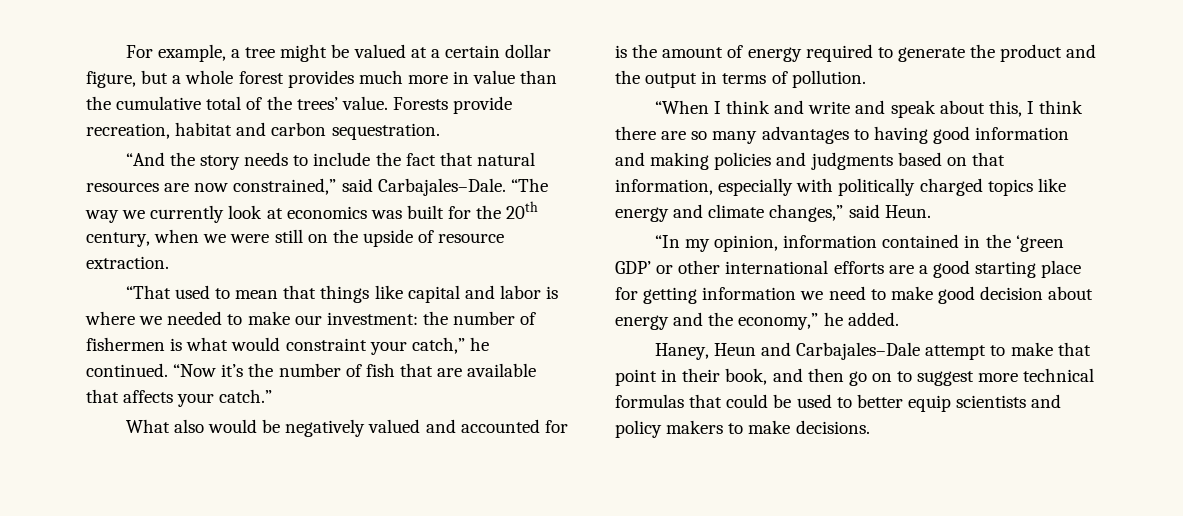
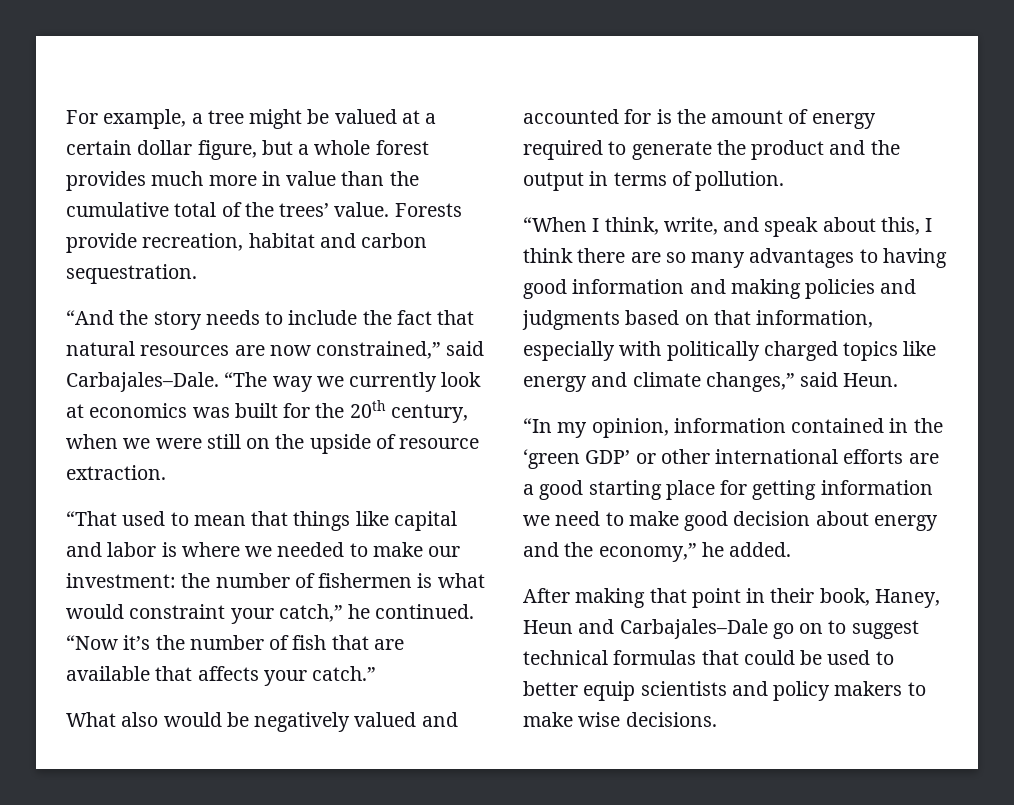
- “When I think and write and speak about this, I think there are so many advantages to having good information and making policies and judgments based on that information, especially with politically charged topics like energy and climate changes,” said Heun.
+ “When I think, write, and speak about this, I think there are so many advantages to having good information and making policies and judgments based on that information, especially with politically charged topics like energy and climate changes,” said Heun.
- Haney, Heun and Carbajales–Dale attempt to make that point in their book, and then go on to suggest more technical formulas that could be used to better equip scientists and policy makers to make decisions.
+ After making that point in their book, Haney, Heun and Carbajales–Dale go on to suggest technical formulas that could be used to better equip scientists and policy makers to make wise decisions.

